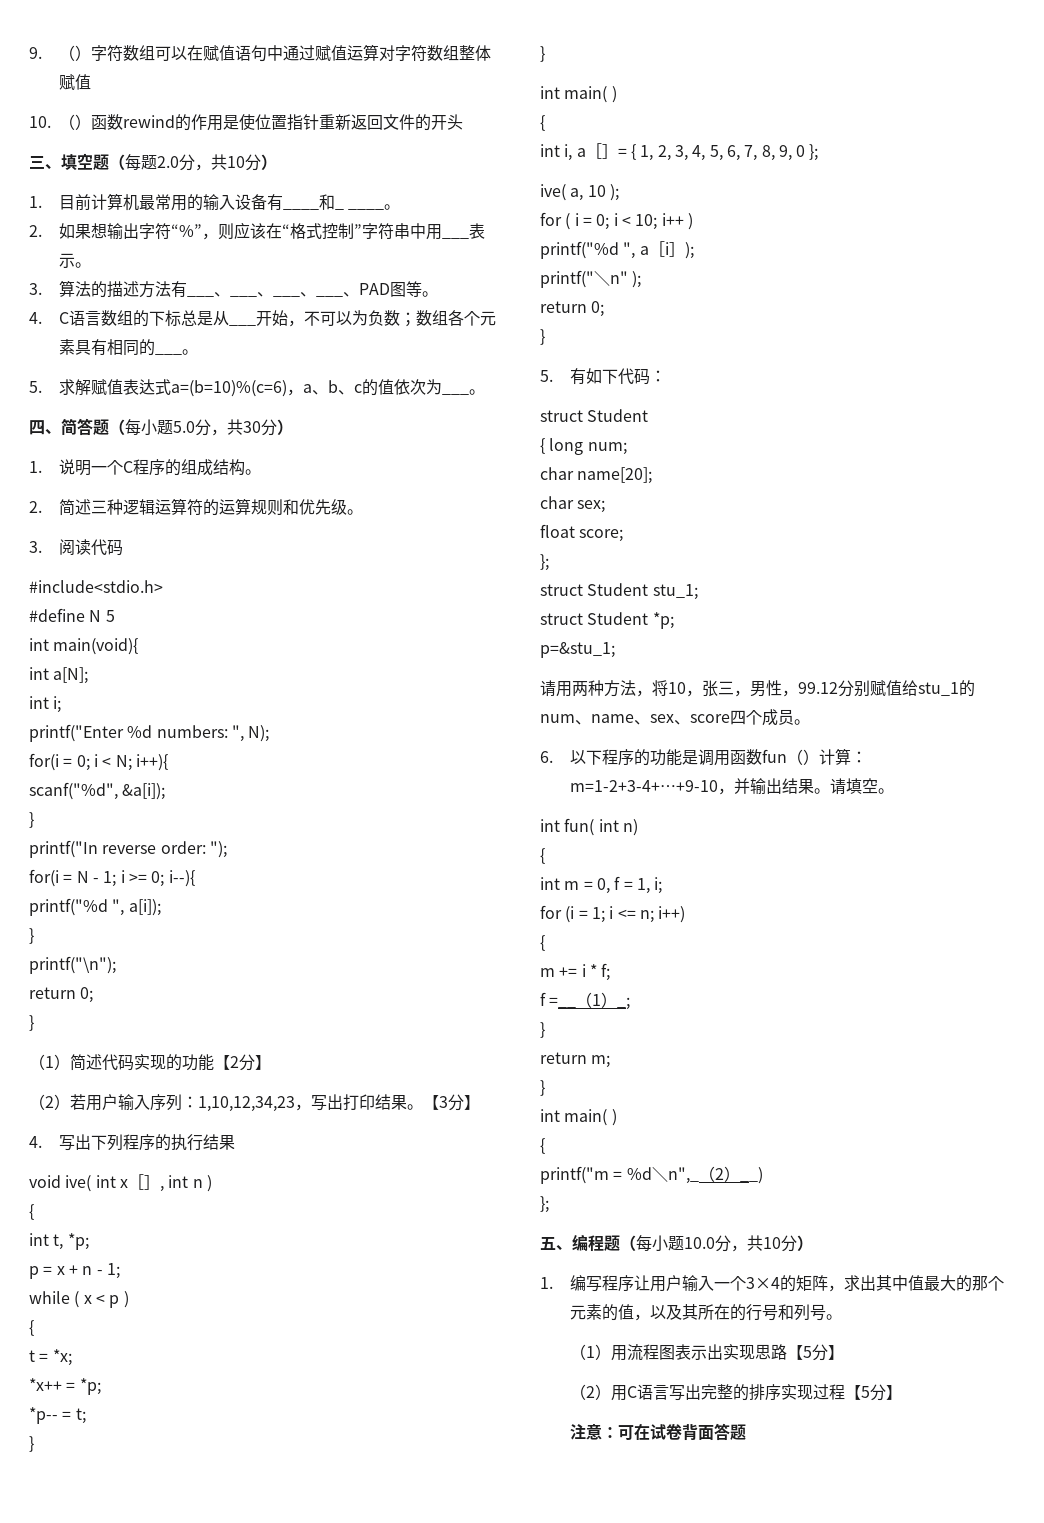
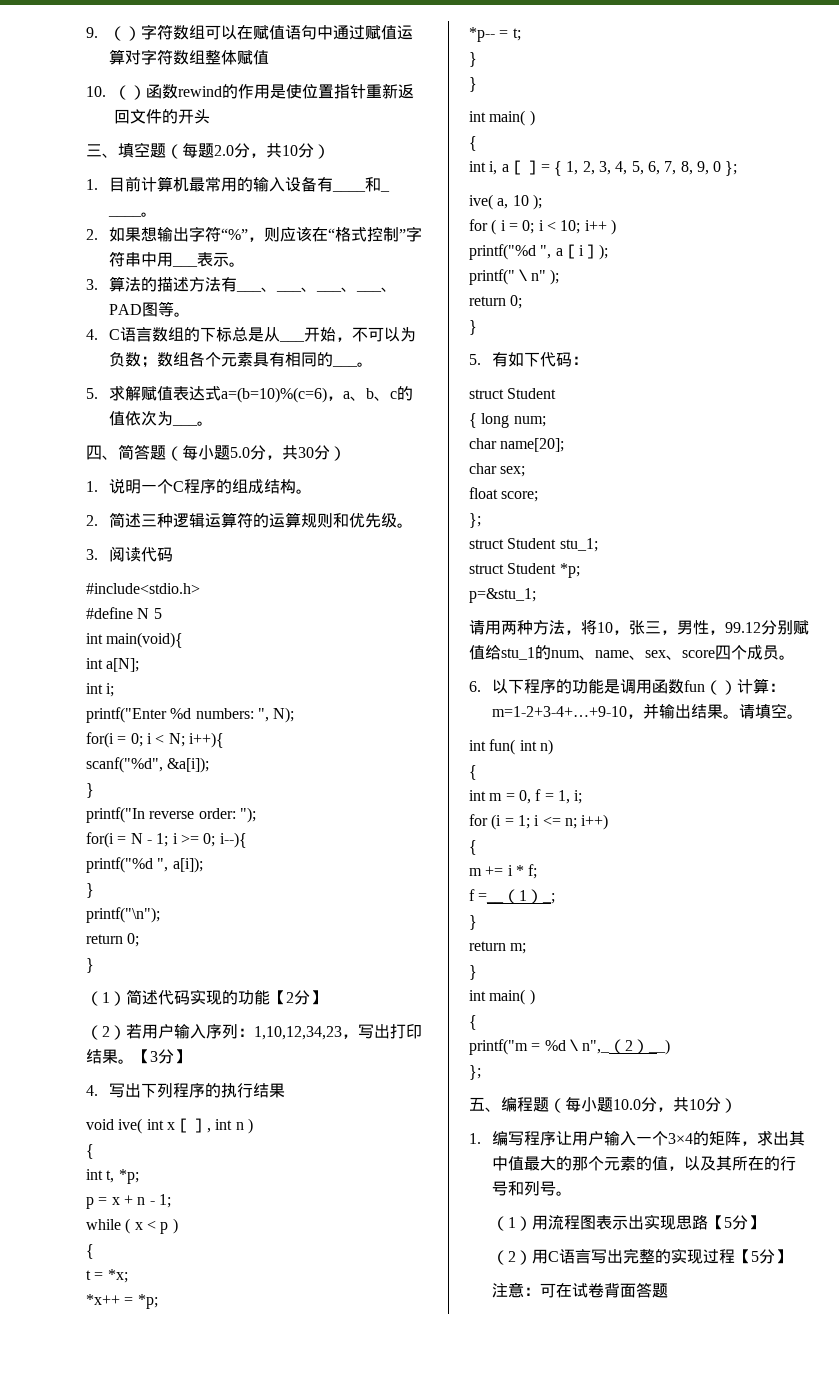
- （2）用C语言写出完整的排序实现过程【5分】
+ （2）用C语言写出完整的实现过程【5分】

